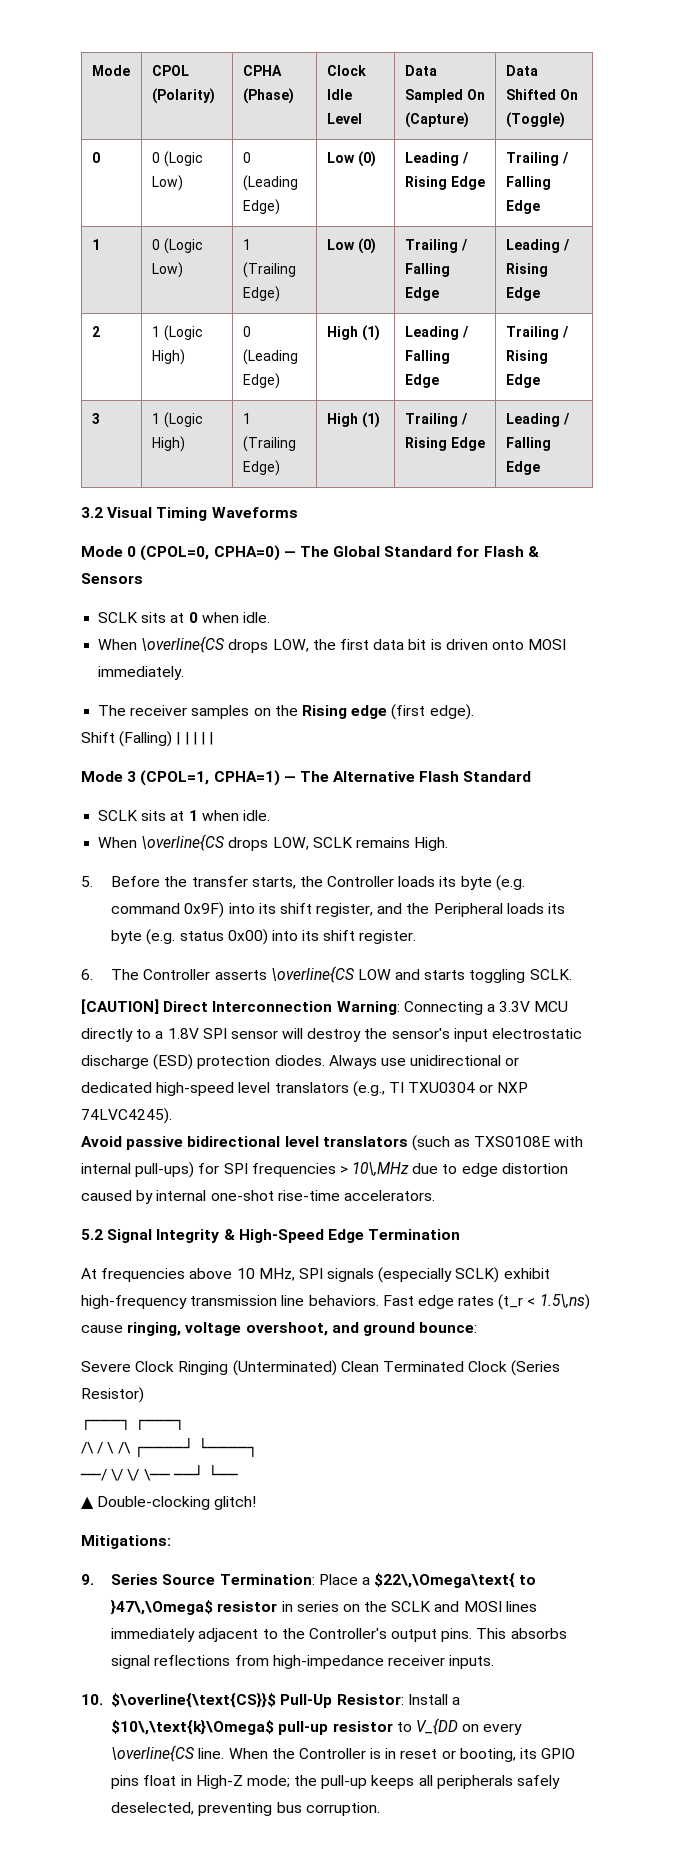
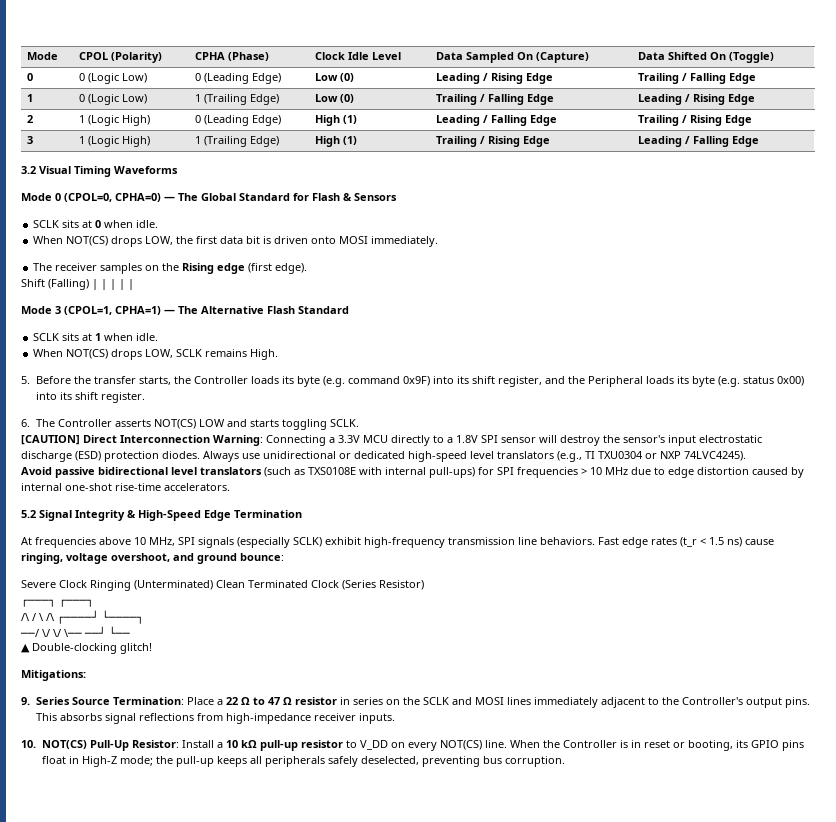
- When \overline{CS drops LOW, the first data bit is driven onto MOSI immediately.
+ When NOT(CS) drops LOW, the first data bit is driven onto MOSI immediately.
- When \overline{CS drops LOW, SCLK remains High.
+ When NOT(CS) drops LOW, SCLK remains High.
- 6. The Controller asserts \overline{CS LOW and starts toggling SCLK.
+ 6. The Controller asserts NOT(CS) LOW and starts toggling SCLK.
- Avoid passive bidirectional level translators (such as TXS0108E with internal pull-ups) for SPI frequencies > 10\,MHz due to edge distortion caused by internal one-shot rise-time accelerators.
+ Avoid passive bidirectional level translators (such as TXS0108E with internal pull-ups) for SPI frequencies > 10 MHz due to edge distortion caused by internal one-shot rise-time accelerators.
- Fast edge rates (t_r < 1.5\,ns) cause ringing, voltage overshoot, and ground bounce:
+ Fast edge rates (t_r < 1.5 ns) cause ringing, voltage overshoot, and ground bounce:
- 9. Series Source Termination: Place a $22\,\Omega\text{ to }47\,\Omega$ resistor in series on the SCLK and MOSI lines immediately adjacent to the Controller's output pins.
+ 9. Series Source Termination: Place a 22 Ω to 47 Ω resistor in series on the SCLK and MOSI lines immediately adjacent to the Controller's output pins.
- 10. $\overline{\text{CS}}$ Pull-Up Resistor: Install a $10\,\text{k}\Omega$ pull-up resistor to V_{DD on every \overline{CS line.
+ 10. NOT(CS) Pull-Up Resistor: Install a 10 kΩ pull-up resistor to V_DD on every NOT(CS) line.

